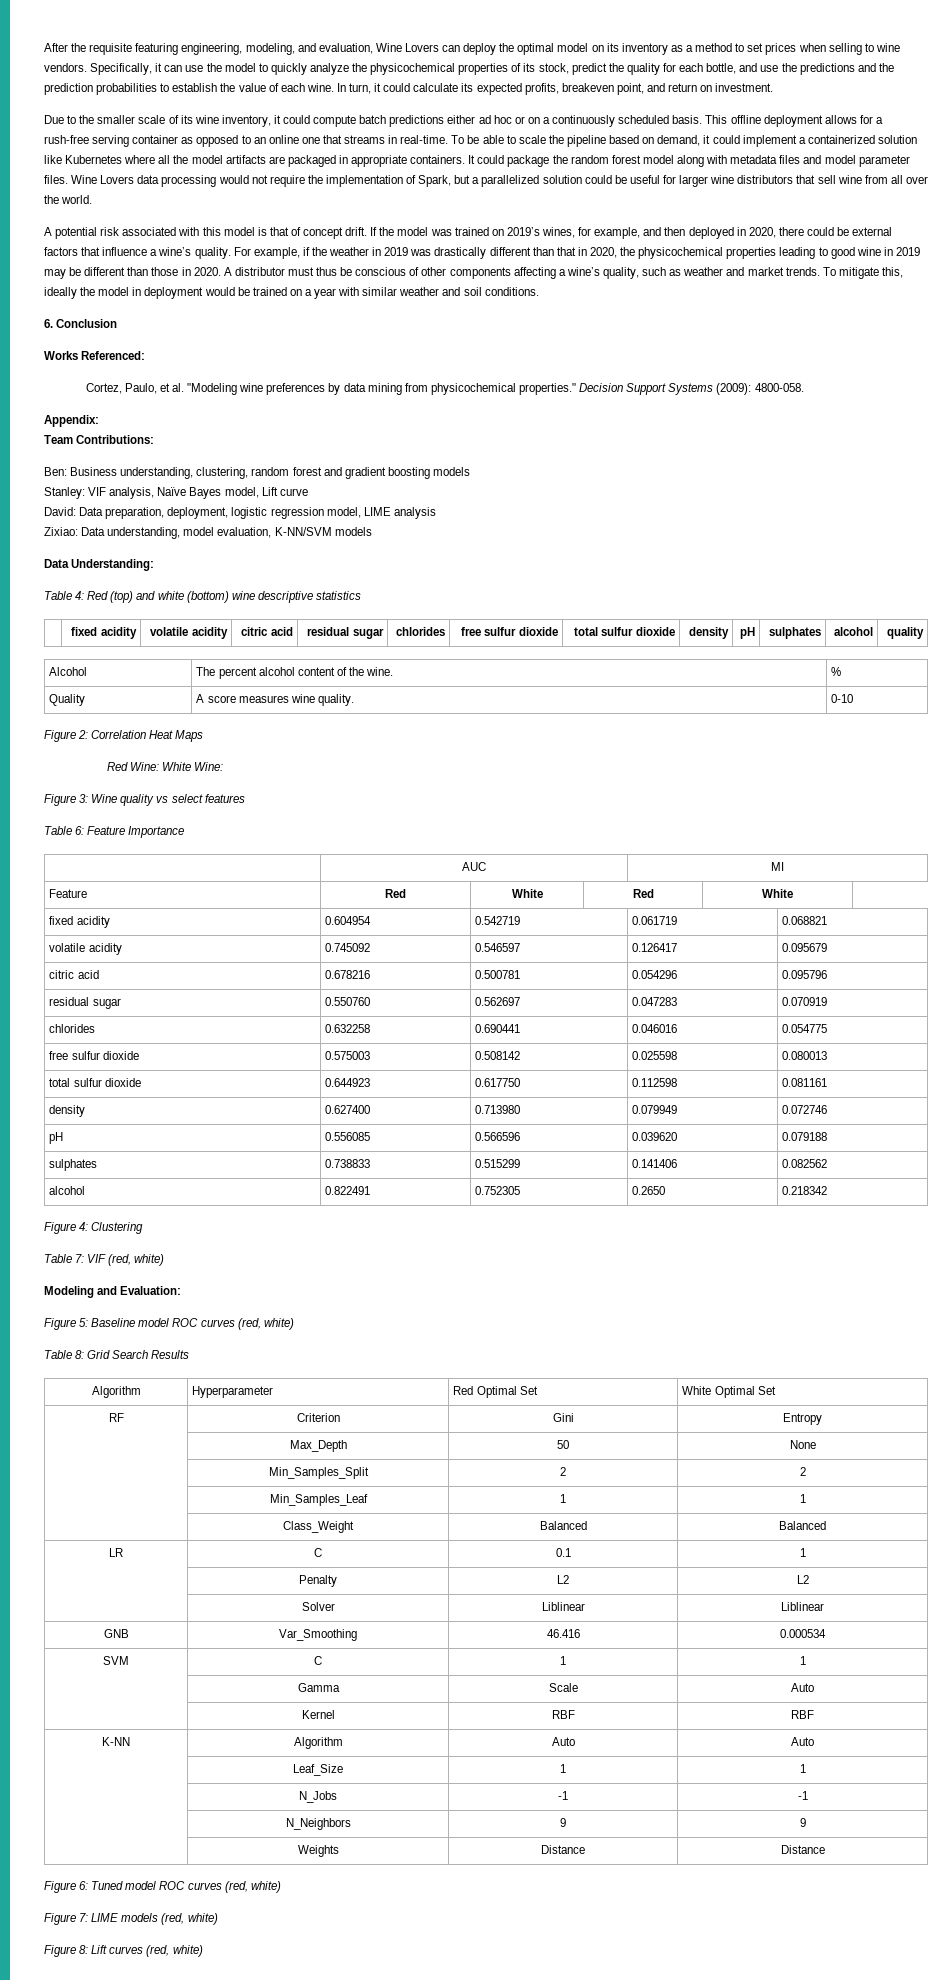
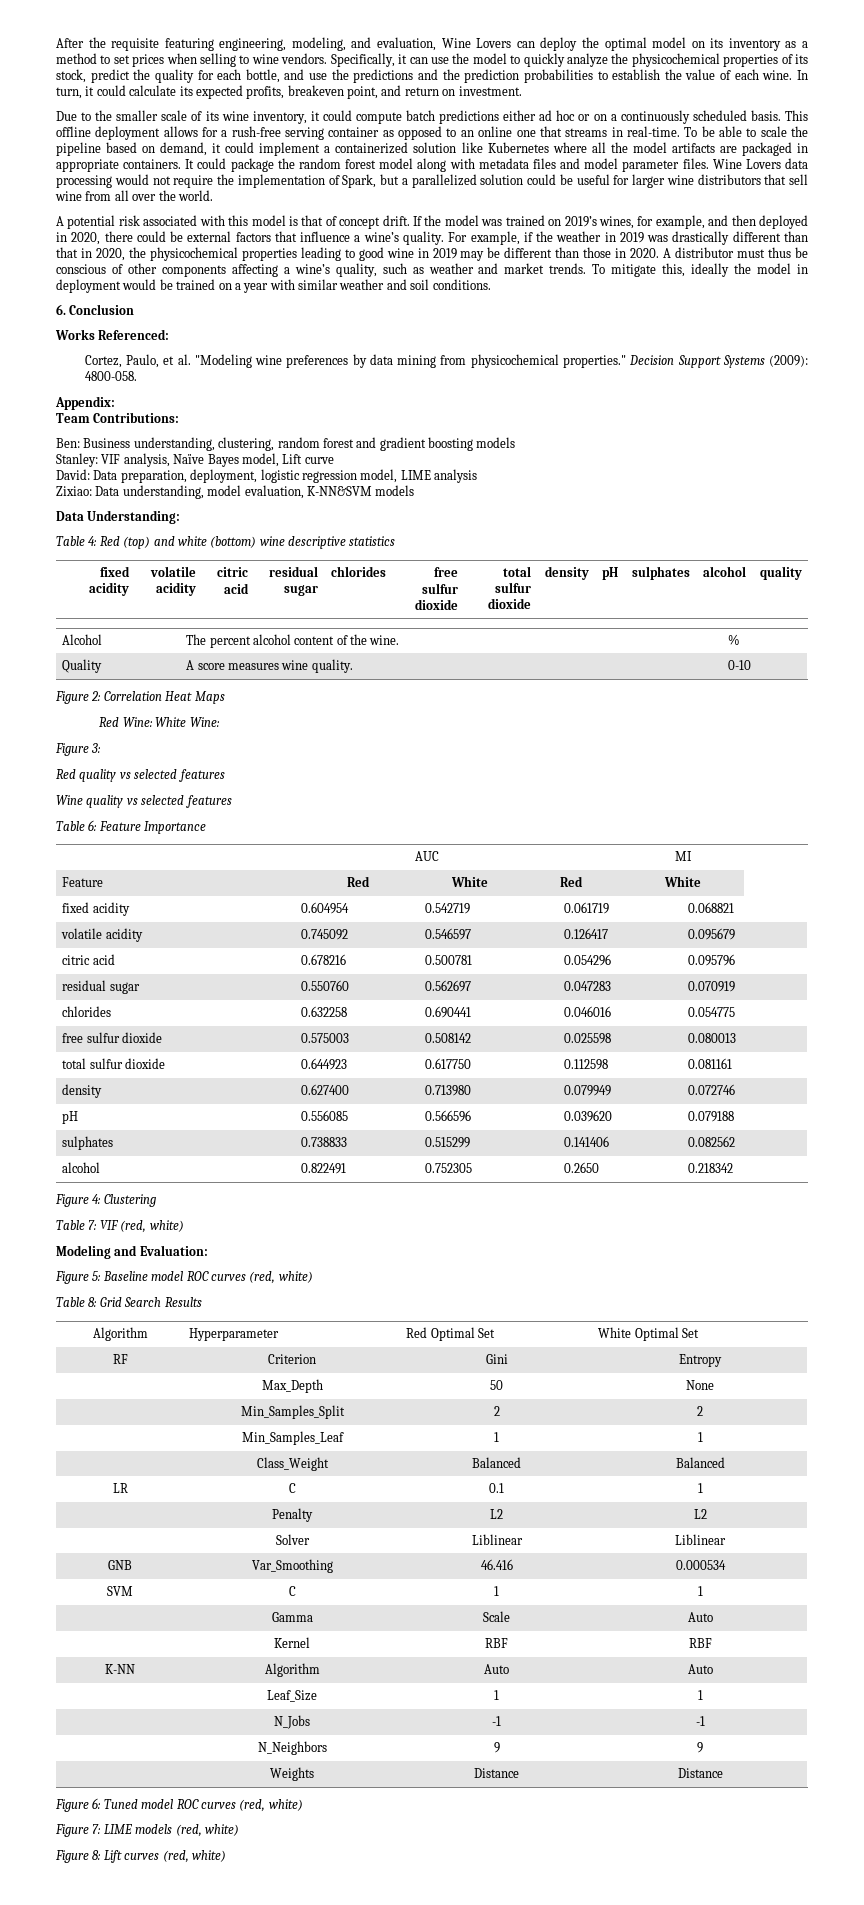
- Zixiao: Data understanding, model evaluation, K-NN/SVM models
+ Zixiao: Data understanding, model evaluation, K-NN&SVM models
- Figure 3: Wine quality vs select features
+ Figure 3:
+ Red quality vs selected features
+ Wine quality vs selected features

